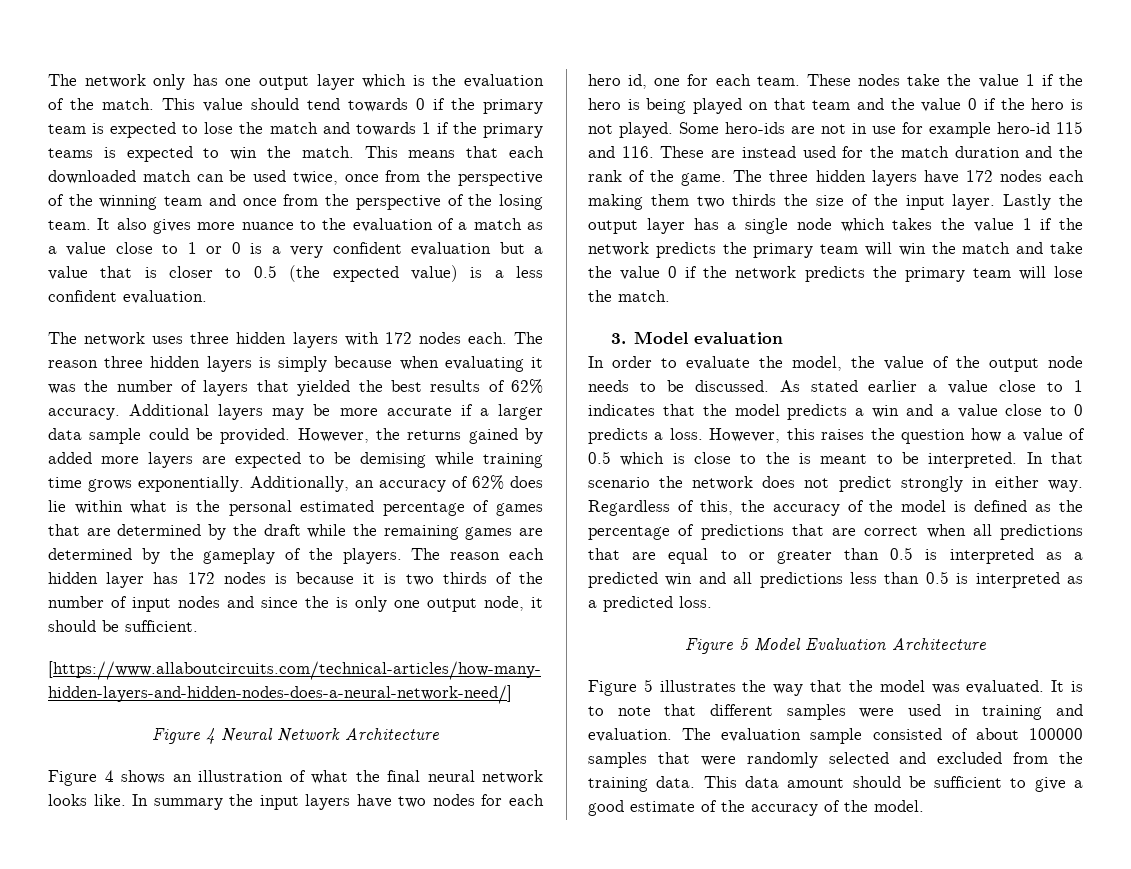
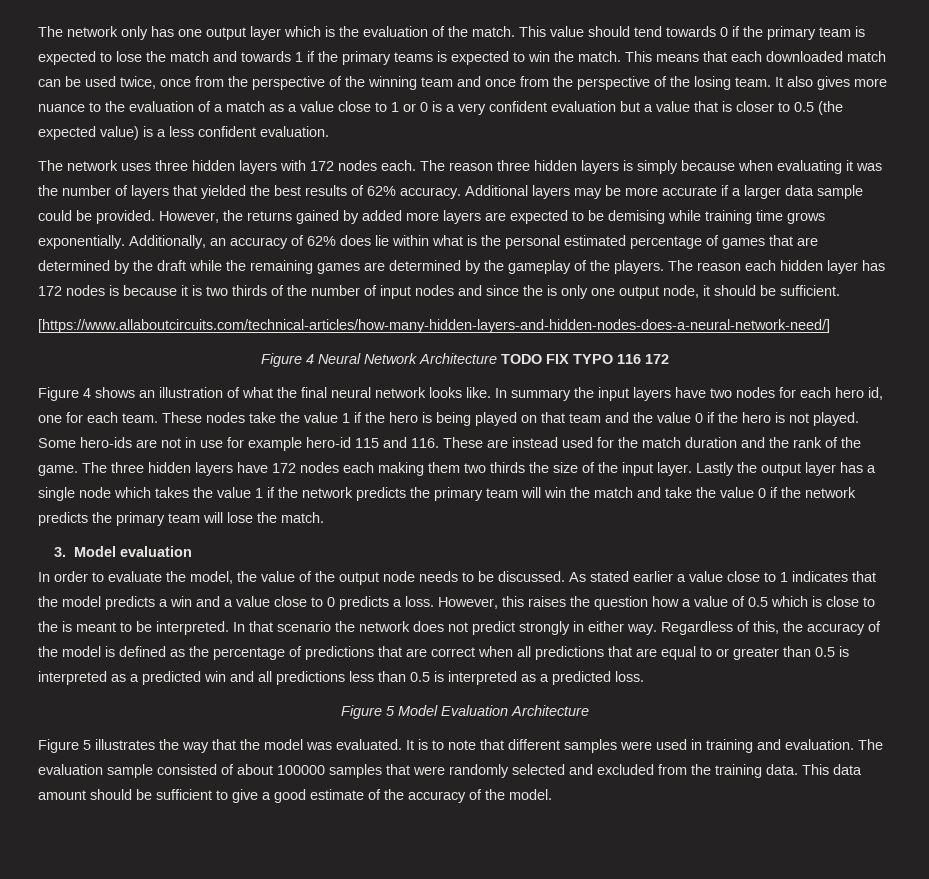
- Figure 4 Neural Network Architecture
+ Figure 4 Neural Network Architecture TODO FIX TYPO 116 172

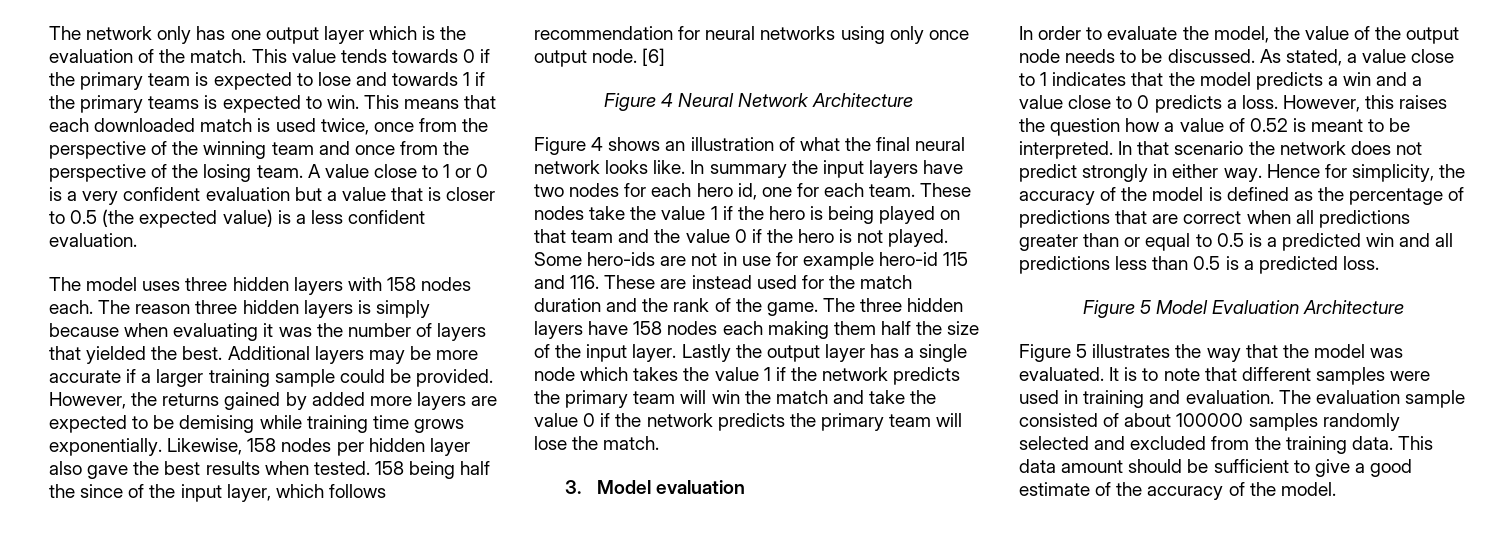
- This value should tend towards 0 if the primary team is expected to lose the match and towards 1 if the primary teams is expected to win the match.
+ This value tends towards 0 if the primary team is expected to lose and towards 1 if the primary teams is expected to win.
- This means that each downloaded match can be used twice, once from the perspective of the winning team and once from the perspective of the losing team.
+ This means that each downloaded match is used twice, once from the perspective of the winning team and once from the perspective of the losing team.
- It also gives more nuance to the evaluation of a match as a value close to 1 or 0 is a very confident evaluation but a value that is closer to 0.5 (the expected value) is a less confident evaluation.
+ A value close to 1 or 0 is a very confident evaluation but a value that is closer to 0.5 (the expected value) is a less confident evaluation.
- The network uses three hidden layers with 172 nodes each.
+ The model uses three hidden layers with 158 nodes each.
- The reason three hidden layers is simply because when evaluating it was the number of layers that yielded the best results of 62% accuracy.
+ The reason three hidden layers is simply because when evaluating it was the number of layers that yielded the best.
- Additional layers may be more accurate if a larger data sample could be provided.
+ Additional layers may be more accurate if a larger training sample could be provided.
- Additionally, an accuracy of 62% does lie within what is the personal estimated percentage of games that are determined by the draft while the remaining games are determined by the gameplay of the players. The reason each hidden layer has 172 nodes is because it is two thirds of the number of input nodes and since the is only one output node, it should be sufficient.
- [https://www.allaboutcircuits.com/technical-articles/how-many-hidden-layers-and-hidden-nodes-does-a-neural-network-need/]
+ Likewise, 158 nodes per hidden layer also gave the best results when tested. 158 being half the since of the input layer, which follows recommendation for neural networks using only once output node. [6]
- Figure 4 Neural Network Architecture TODO FIX TYPO 116 172
+ Figure 4 Neural Network Architecture
- The three hidden layers have 172 nodes each making them two thirds the size of the input layer.
+ The three hidden layers have 158 nodes each making them half the size of the input layer.
- As stated earlier a value close to 1 indicates that the model predicts a win and a value close to 0 predicts a loss.
+ As stated, a value close to 1 indicates that the model predicts a win and a value close to 0 predicts a loss.
- However, this raises the question how a value of 0.5 which is close to the is meant to be interpreted.
+ However, this raises the question how a value of 0.52 is meant to be interpreted.
- Regardless of this, the accuracy of the model is defined as the percentage of predictions that are correct when all predictions that are equal to or greater than 0.5 is interpreted as a predicted win and all predictions less than 0.5 is interpreted as a predicted loss.
+ Hence for simplicity, the accuracy of the model is defined as the percentage of predictions that are correct when all predictions greater than or equal to 0.5 is a predicted win and all predictions less than 0.5 is a predicted loss.
- The evaluation sample consisted of about 100000 samples that were randomly selected and excluded from the training data.
+ The evaluation sample consisted of about 100000 samples randomly selected and excluded from the training data.

